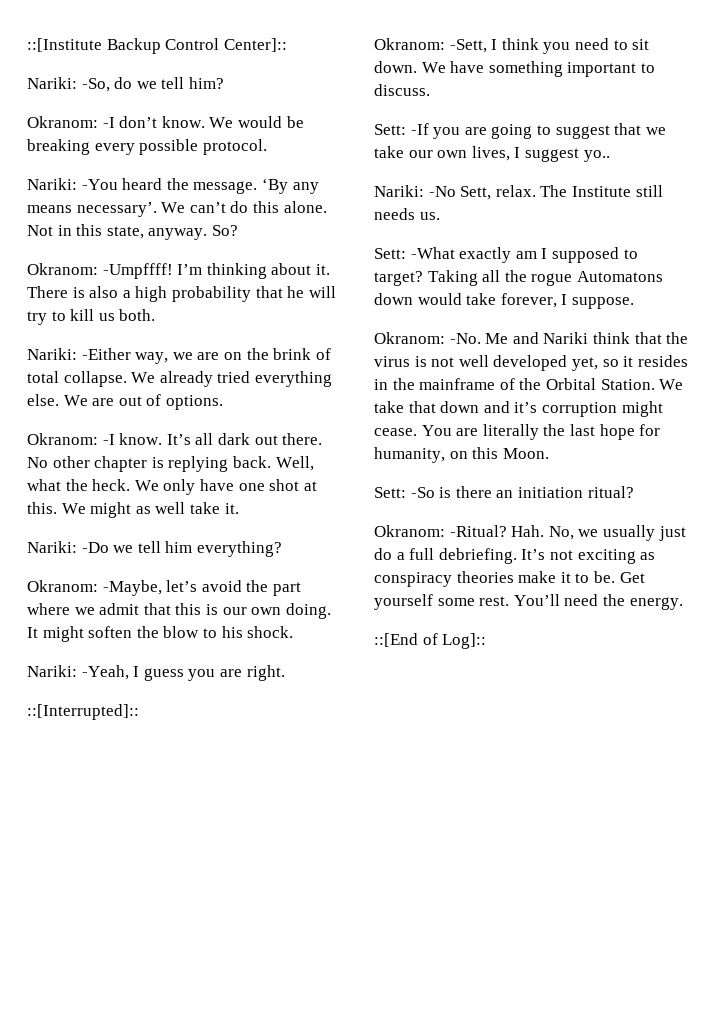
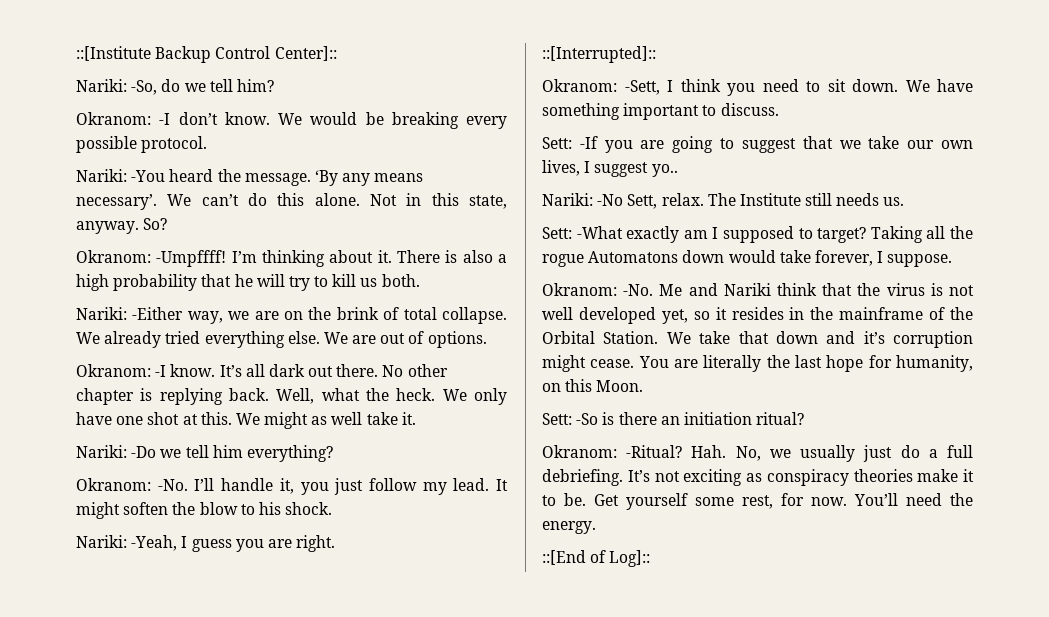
- Okranom: -Maybe, let’s avoid the part where we admit that this is our own doing.
+ Okranom: -No. I’ll handle it, you just follow my lead.
- Get yourself some rest.
+ Get yourself some rest, for now.

